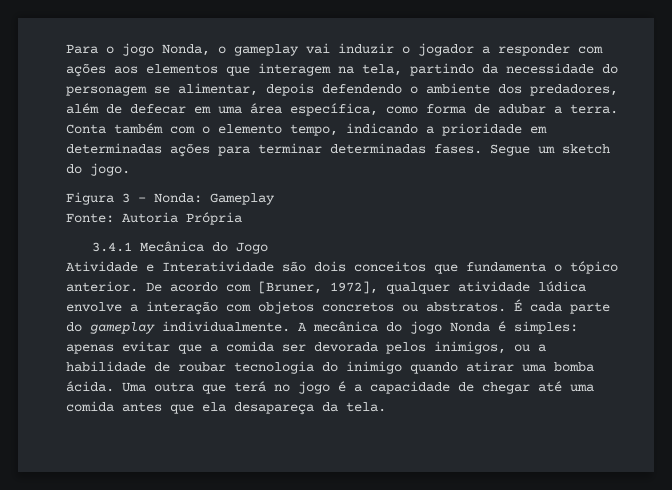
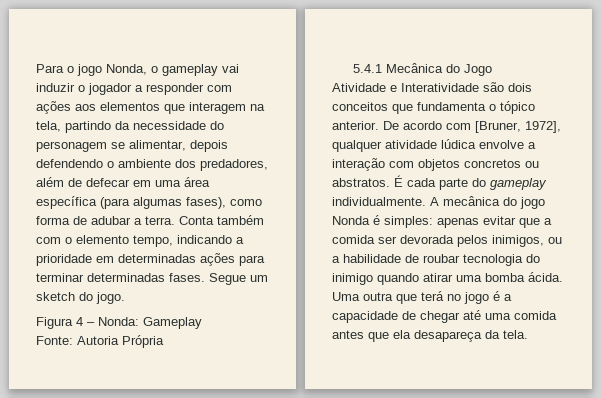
- Para o jogo Nonda, o gameplay vai induzir o jogador a responder com ações aos elementos que interagem na tela, partindo da necessidade do personagem se alimentar, depois defendendo o ambiente dos predadores, além de defecar em uma área específica, como forma de adubar a terra.
+ Para o jogo Nonda, o gameplay vai induzir o jogador a responder com ações aos elementos que interagem na tela, partindo da necessidade do personagem se alimentar, depois defendendo o ambiente dos predadores, além de defecar em uma área específica (para algumas fases), como forma de adubar a terra.
- Figura 3 – Nonda: Gameplay
+ Figura 4 – Nonda: Gameplay
- 3.4.1 Mecânica do Jogo
+ 5.4.1 Mecânica do Jogo

